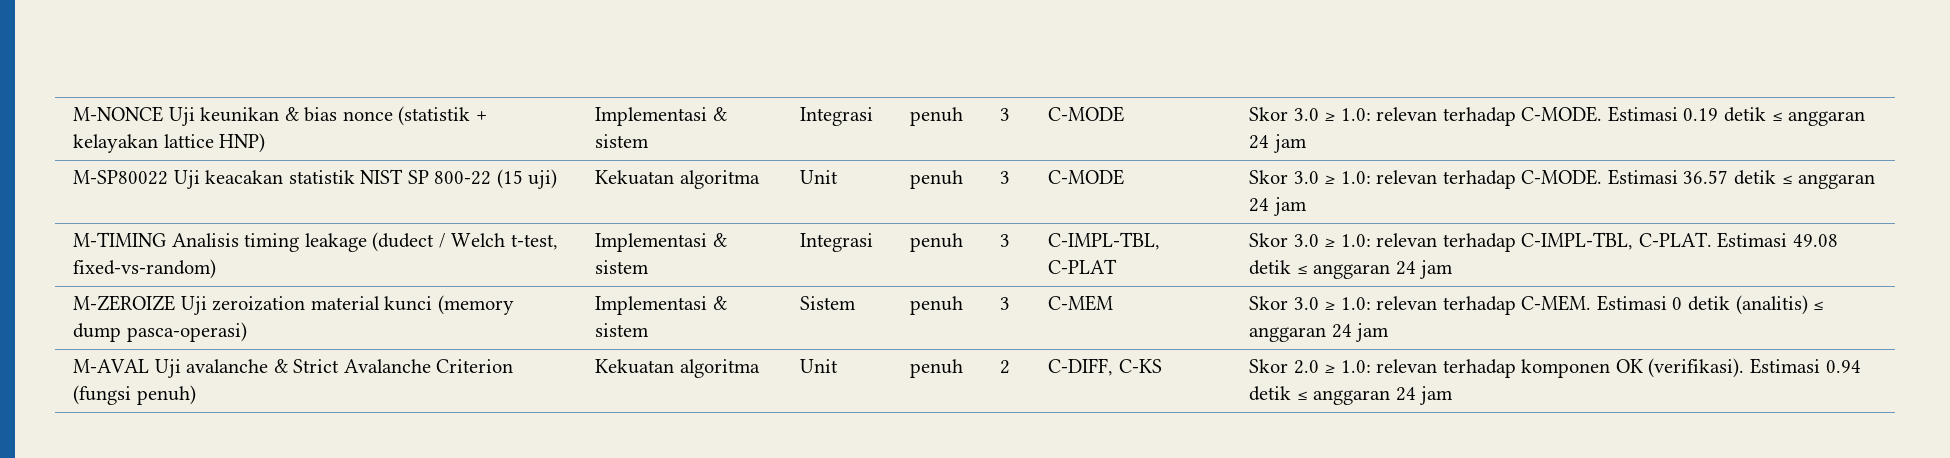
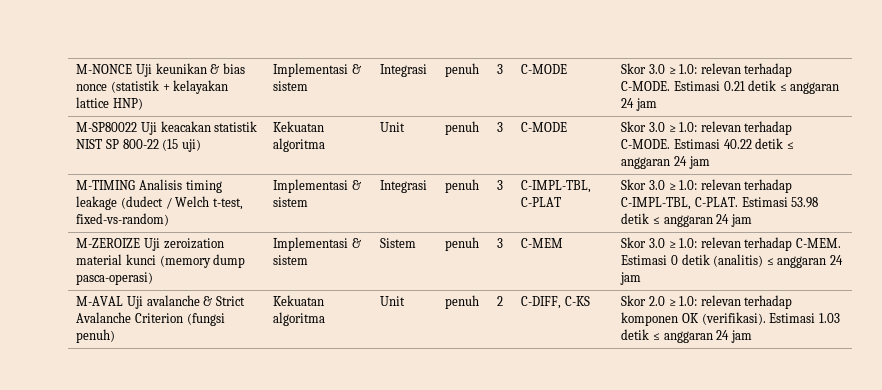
- M-NONCE Uji keunikan & bias nonce (statistik + kelayakan lattice HNP) | Implementasi & sistem | Integrasi | penuh | 3 | C-MODE | Skor 3.0 ≥ 1.0: relevan terhadap C-MODE. Estimasi 0.19 detik ≤ anggaran 24 jam
+ M-NONCE Uji keunikan & bias nonce (statistik + kelayakan lattice HNP) | Implementasi & sistem | Integrasi | penuh | 3 | C-MODE | Skor 3.0 ≥ 1.0: relevan terhadap C-MODE. Estimasi 0.21 detik ≤ anggaran 24 jam
- M-SP80022 Uji keacakan statistik NIST SP 800-22 (15 uji) | Kekuatan algoritma | Unit | penuh | 3 | C-MODE | Skor 3.0 ≥ 1.0: relevan terhadap C-MODE. Estimasi 36.57 detik ≤ anggaran 24 jam
+ M-SP80022 Uji keacakan statistik NIST SP 800-22 (15 uji) | Kekuatan algoritma | Unit | penuh | 3 | C-MODE | Skor 3.0 ≥ 1.0: relevan terhadap C-MODE. Estimasi 40.22 detik ≤ anggaran 24 jam
- M-TIMING Analisis timing leakage (dudect / Welch t-test, fixed-vs-random) | Implementasi & sistem | Integrasi | penuh | 3 | C-IMPL-TBL, C-PLAT | Skor 3.0 ≥ 1.0: relevan terhadap C-IMPL-TBL, C-PLAT. Estimasi 49.08 detik ≤ anggaran 24 jam
+ M-TIMING Analisis timing leakage (dudect / Welch t-test, fixed-vs-random) | Implementasi & sistem | Integrasi | penuh | 3 | C-IMPL-TBL, C-PLAT | Skor 3.0 ≥ 1.0: relevan terhadap C-IMPL-TBL, C-PLAT. Estimasi 53.98 detik ≤ anggaran 24 jam
- M-AVAL Uji avalanche & Strict Avalanche Criterion (fungsi penuh) | Kekuatan algoritma | Unit | penuh | 2 | C-DIFF, C-KS | Skor 2.0 ≥ 1.0: relevan terhadap komponen OK (verifikasi). Estimasi 0.94 detik ≤ anggaran 24 jam
+ M-AVAL Uji avalanche & Strict Avalanche Criterion (fungsi penuh) | Kekuatan algoritma | Unit | penuh | 2 | C-DIFF, C-KS | Skor 2.0 ≥ 1.0: relevan terhadap komponen OK (verifikasi). Estimasi 1.03 detik ≤ anggaran 24 jam

